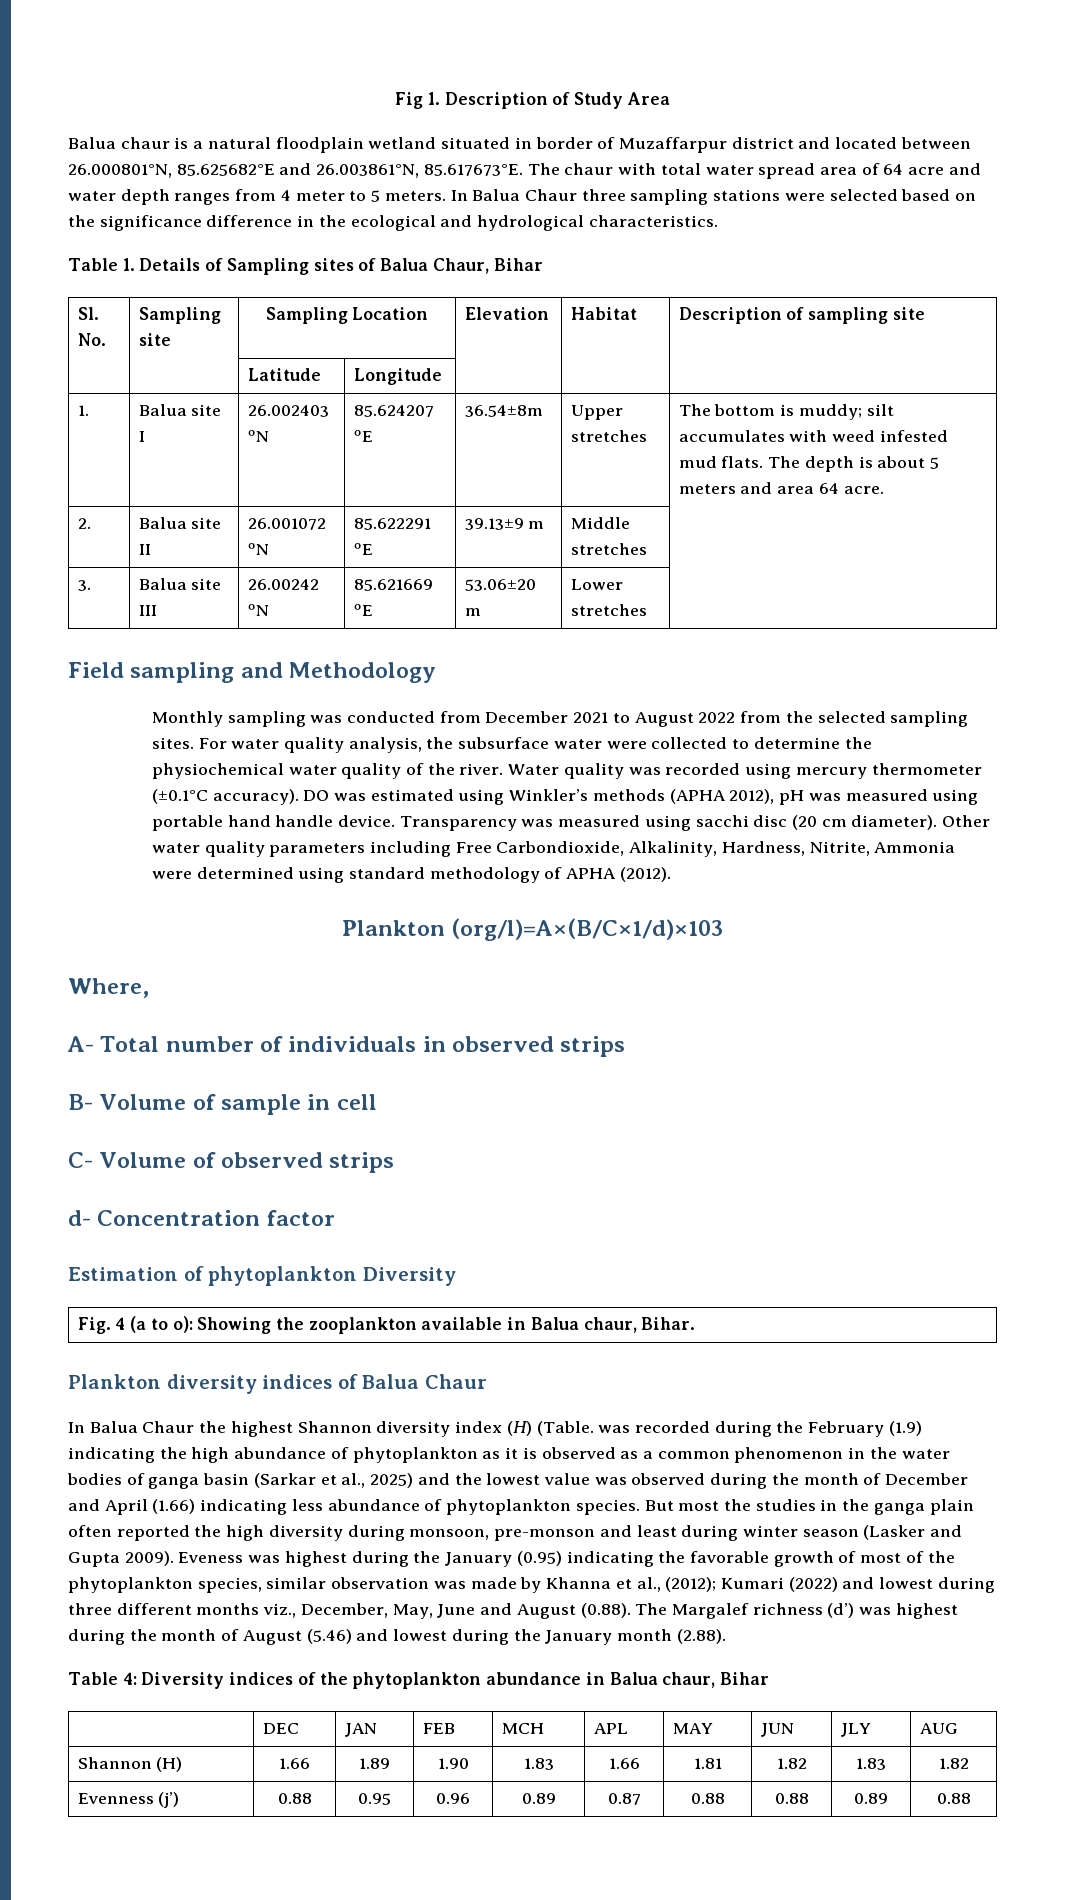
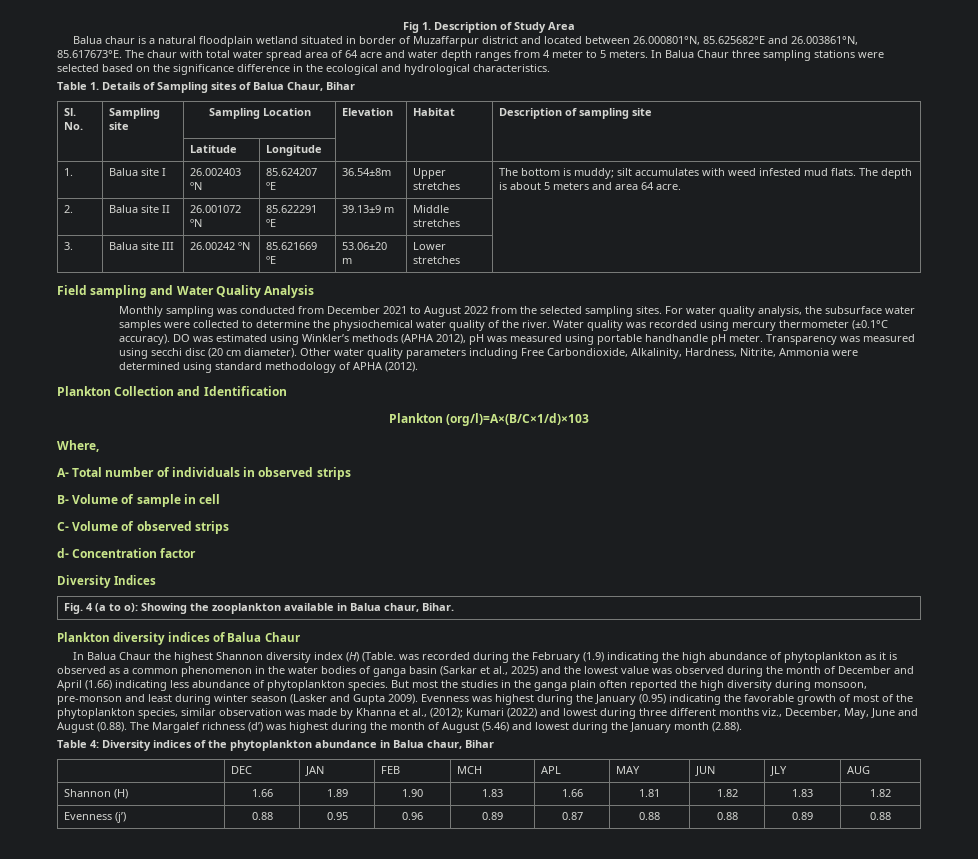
- Field sampling and Methodology
+ Field sampling and Water Quality Analysis
- For water quality analysis, the subsurface water were collected to determine the physiochemical water quality of the river.
+ For water quality analysis, the subsurface water samples were collected to determine the physiochemical water quality of the river.
- DO was estimated using Winkler’s methods (APHA 2012), pH was measured using portable hand handle device.
+ DO was estimated using Winkler’s methods (APHA 2012), pH was measured using portable handhandle pH meter.
- Transparency was measured using sacchi disc (20 cm diameter).
+ Transparency was measured using secchi disc (20 cm diameter).
+ Plankton Collection and Identification
- Estimation of phytoplankton Diversity
+ Diversity Indices
- Eveness was highest during the January (0.95) indicating the favorable growth of most of the phytoplankton species, similar observation was made by Khanna et al., (2012); Kumari (2022) and lowest during three different months viz., December, May, June and August (0.88). The Margalef richness (d’) was highest during the month of August (5.46) and lowest during the January month (2.88).
+ Evenness was highest during the January (0.95) indicating the favorable growth of most of the phytoplankton species, similar observation was made by Khanna et al., (2012); Kumari (2022) and lowest during three different months viz., December, May, June and August (0.88). The Margalef richness (d’) was highest during the month of August (5.46) and lowest during the January month (2.88).

